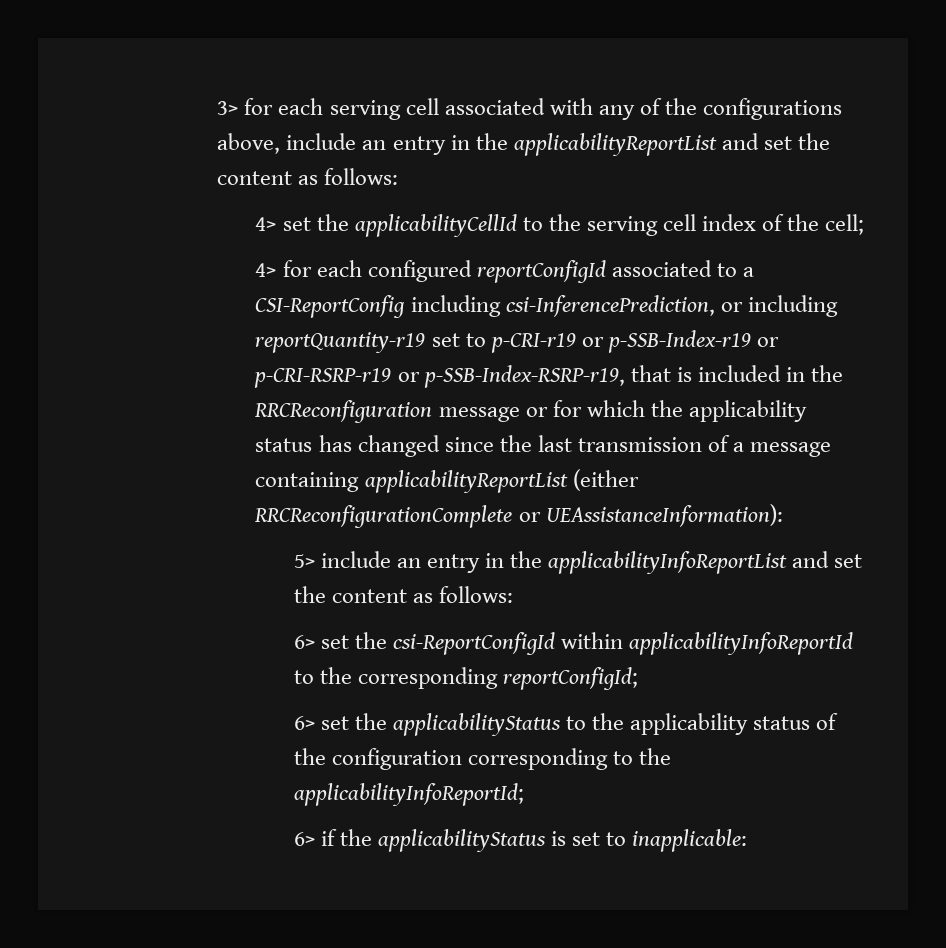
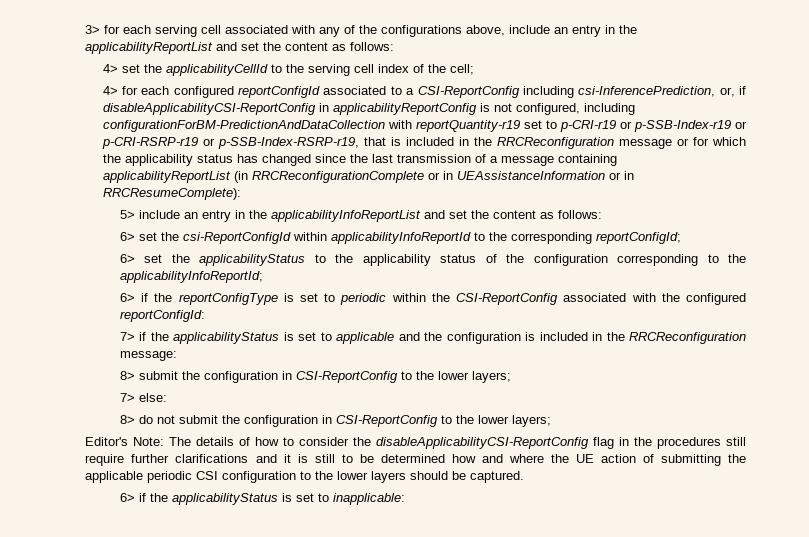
- 4> for each configured reportConfigId associated to a CSI-ReportConfig including csi-InferencePrediction, or including reportQuantity-r19 set to p-CRI-r19 or p-SSB-Index-r19 or p-CRI-RSRP-r19 or p-SSB-Index-RSRP-r19, that is included in the RRCReconfiguration message or for which the applicability status has changed since the last transmission of a message containing applicabilityReportList (either RRCReconfigurationComplete or UEAssistanceInformation):
+ 4> for each configured reportConfigId associated to a CSI-ReportConfig including csi-InferencePrediction, or, if disableApplicabilityCSI-ReportConfig in applicabilityReportConfig is not configured, including configurationForBM-PredictionAndDataCollection with reportQuantity-r19 set to p-CRI-r19 or p-SSB-Index-r19 or p-CRI-RSRP-r19 or p-SSB-Index-RSRP-r19, that is included in the RRCReconfiguration message or for which the applicability status has changed since the last transmission of a message containing applicabilityReportList (in RRCReconfigurationComplete or in UEAssistanceInformation or in RRCResumeComplete):
+ 6> if the reportConfigType is set to periodic within the CSI-ReportConfig associated with the configured reportConfigId:
+ 7> if the applicabilityStatus is set to applicable and the configuration is included in the RRCReconfiguration message:
+ 8> submit the configuration in CSI-ReportConfig to the lower layers;
+ 7> else:
+ 8> do not submit the configuration in CSI-ReportConfig to the lower layers;
+ Editor's Note: The details of how to consider the disableApplicabilityCSI-ReportConfig flag in the procedures still require further clarifications and it is still to be determined how and where the UE action of submitting the applicable periodic CSI configuration to the lower layers should be captured.

